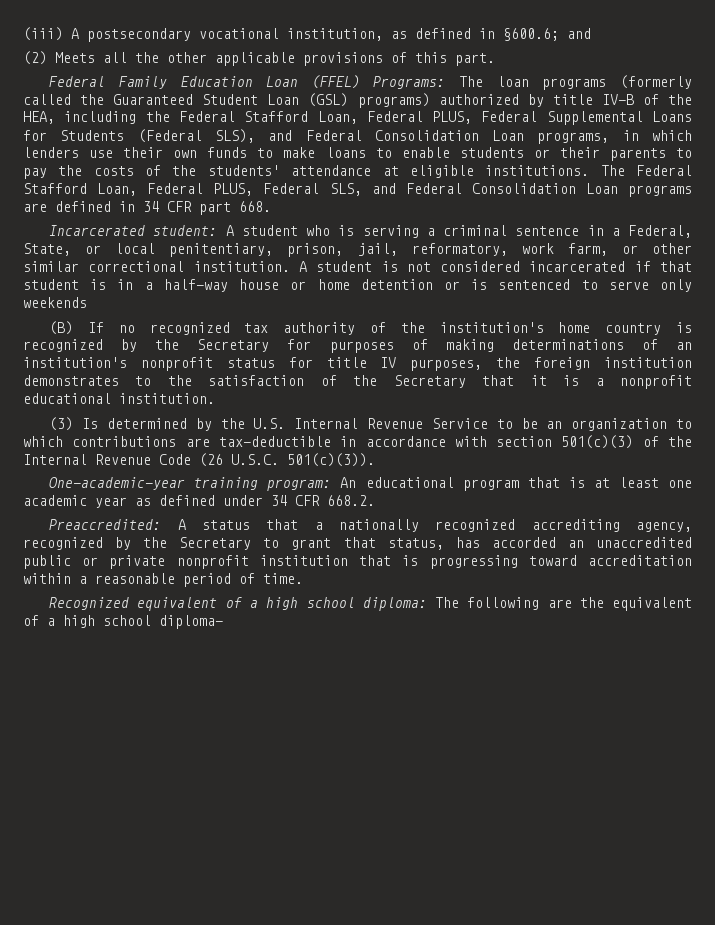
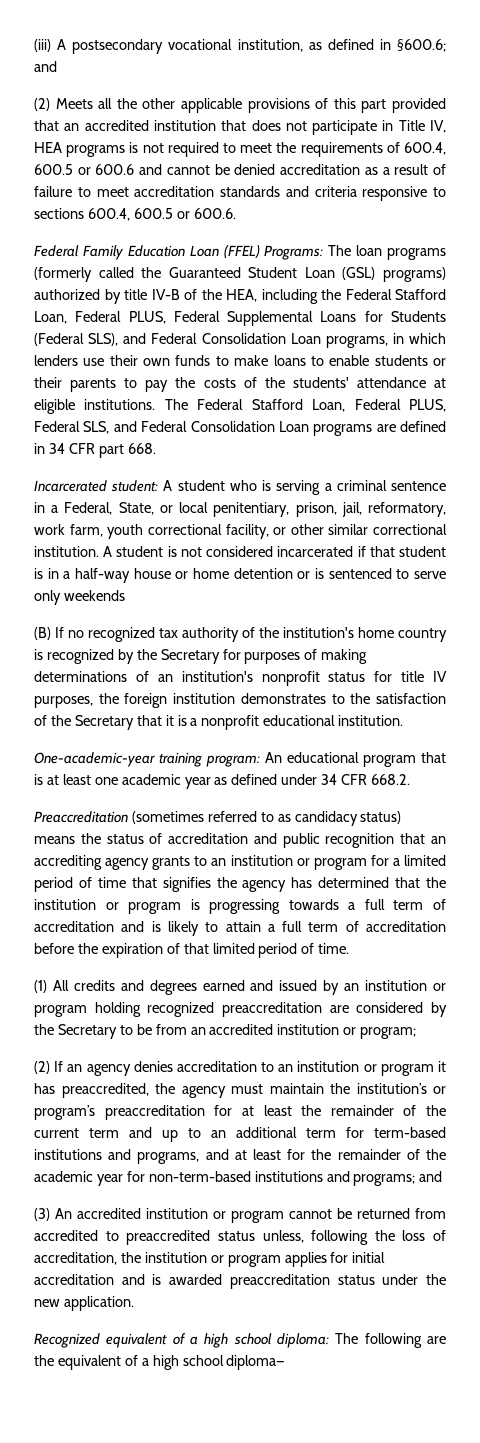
- (2) Meets all the other applicable provisions of this part.
+ (2) Meets all the other applicable provisions of this part provided that an accredited institution that does not participate in Title IV, HEA programs is not required to meet the requirements of 600.4, 600.5 or 600.6 and cannot be denied accreditation as a result of failure to meet accreditation standards and criteria responsive to sections 600.4, 600.5 or 600.6.
- Incarcerated student: A student who is serving a criminal sentence in a Federal, State, or local penitentiary, prison, jail, reformatory, work farm, or other similar correctional institution.
+ Incarcerated student: A student who is serving a criminal sentence in a Federal, State, or local penitentiary, prison, jail, reformatory, work farm, youth correctional facility, or other similar correctional institution.
- (3) Is determined by the U.S. Internal Revenue Service to be an organization to which contributions are tax-deductible in accordance with section 501(c)(3) of the Internal Revenue Code (26 U.S.C. 501(c)(3)).
- Preaccredited: A status that a nationally recognized accrediting agency, recognized by the Secretary to grant that status, has accorded an unaccredited public or private nonprofit institution that is progressing toward accreditation within a reasonable period of time.
+ Preaccreditation (sometimes referred to as candidacy status) means the status of accreditation and public recognition that an accrediting agency grants to an institution or program for a limited period of time that signifies the agency has determined that the institution or program is progressing towards a full term of accreditation and is likely to attain a full term of accreditation before the expiration of that limited period of time.
+ (1) All credits and degrees earned and issued by an institution or program holding recognized preaccreditation are considered by the Secretary to be from an accredited institution or program;
+ (2) If an agency denies accreditation to an institution or program it has preaccredited, the agency must maintain the institution’s or program’s preaccreditation for at least the remainder of the current term and up to an additional term for term-based institutions and programs, and at least for the remainder of the academic year for non-term-based institutions and programs; and
+ (3) An accredited institution or program cannot be returned from accredited to preaccredited status unless, following the loss of accreditation, the institution or program applies for initial accreditation and is awarded preaccreditation status under the new application.

